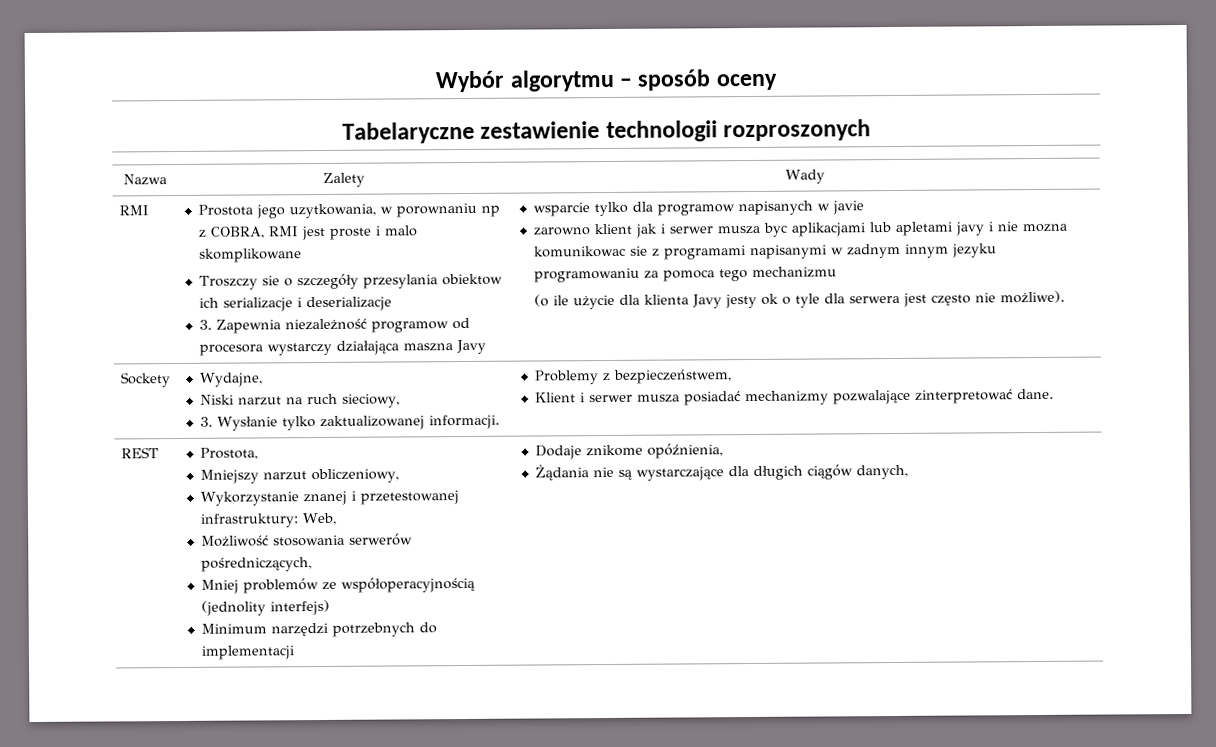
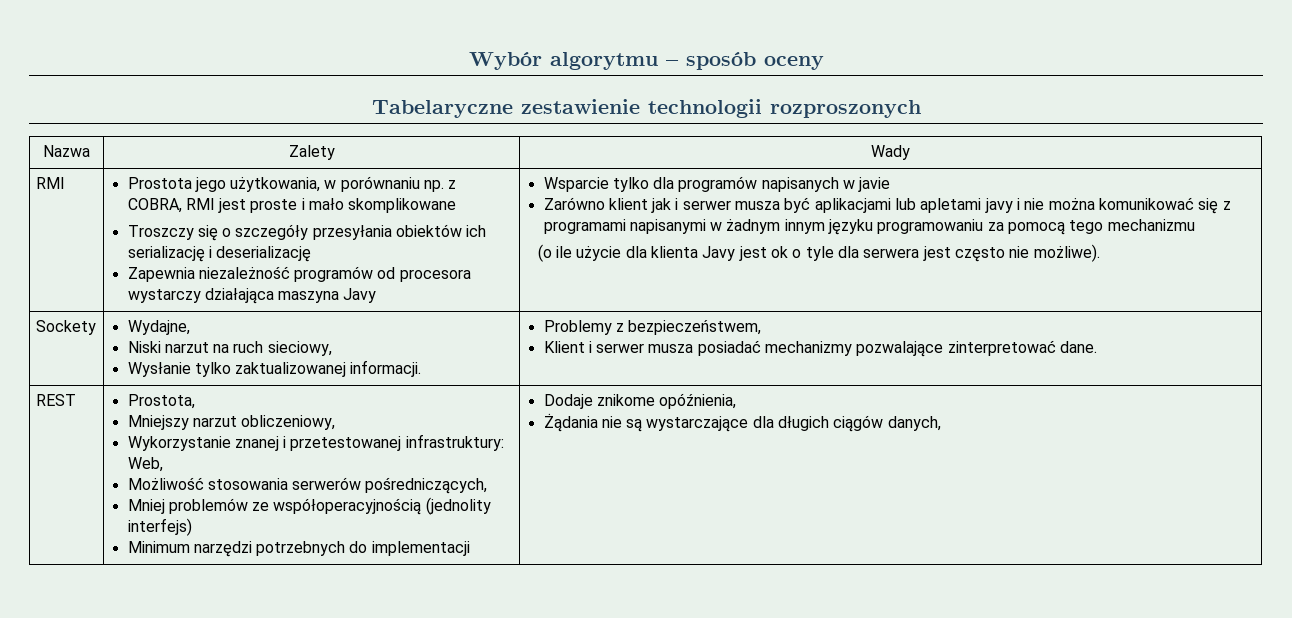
- Prostota jego uzytkowania, w porownaniu np z COBRA, RMI jest proste i malo skomplikowane
+ Prostota jego użytkowania, w porównaniu np. z COBRA, RMI jest proste i mało skomplikowane
- Troszczy sie o szczegóły przesylania obiektow ich serializacje i deserializacje
- 3. Zapewnia niezależność programow od procesora wystarczy działająca maszna Javy
+ Troszczy się o szczegóły przesyłania obiektów ich serializację i deserializację
+ Zapewnia niezależność programów od procesora wystarczy działająca maszyna Javy
- wsparcie tylko dla programow napisanych w javie
+ Wsparcie tylko dla programów napisanych w javie
- zarowno klient jak i serwer musza byc aplikacjami lub apletami javy i nie mozna komunikowac sie z programami napisanymi w zadnym innym jezyku programowaniu za pomoca tego mechanizmu
+ Zarówno klient jak i serwer musza być aplikacjami lub apletami javy i nie można komunikować się z programami napisanymi w żadnym innym języku programowaniu za pomocą tego mechanizmu
- (o ile użycie dla klienta Javy jesty ok o tyle dla serwera jest często nie możliwe).
+ (o ile użycie dla klienta Javy jest ok o tyle dla serwera jest często nie możliwe).
  Sockety | Wydajne,
  Niski narzut na ruch sieciowy,
- 3. Wysłanie tylko zaktualizowanej informacji. | Problemy z bezpieczeństwem,
+ Wysłanie tylko zaktualizowanej informacji. | Problemy z bezpieczeństwem,

